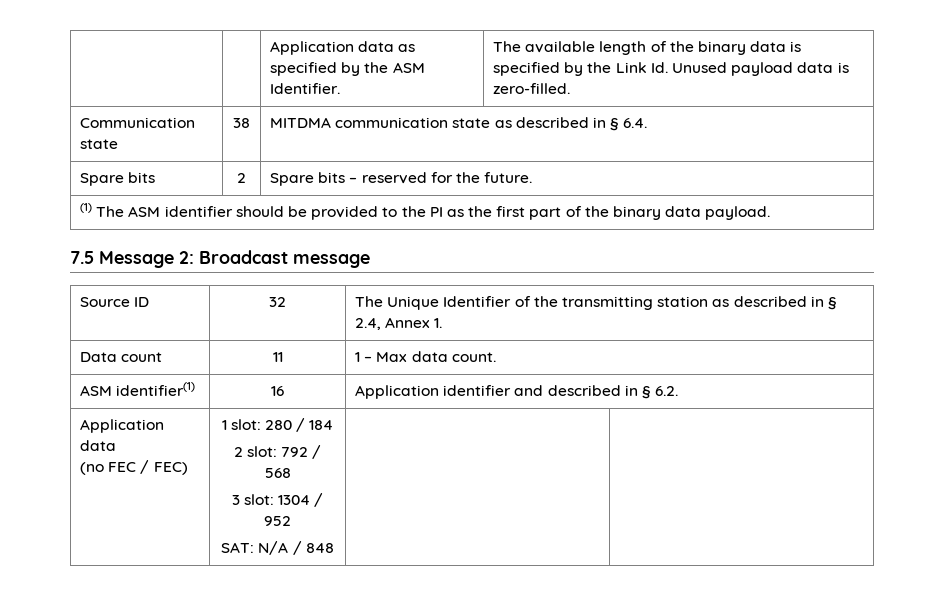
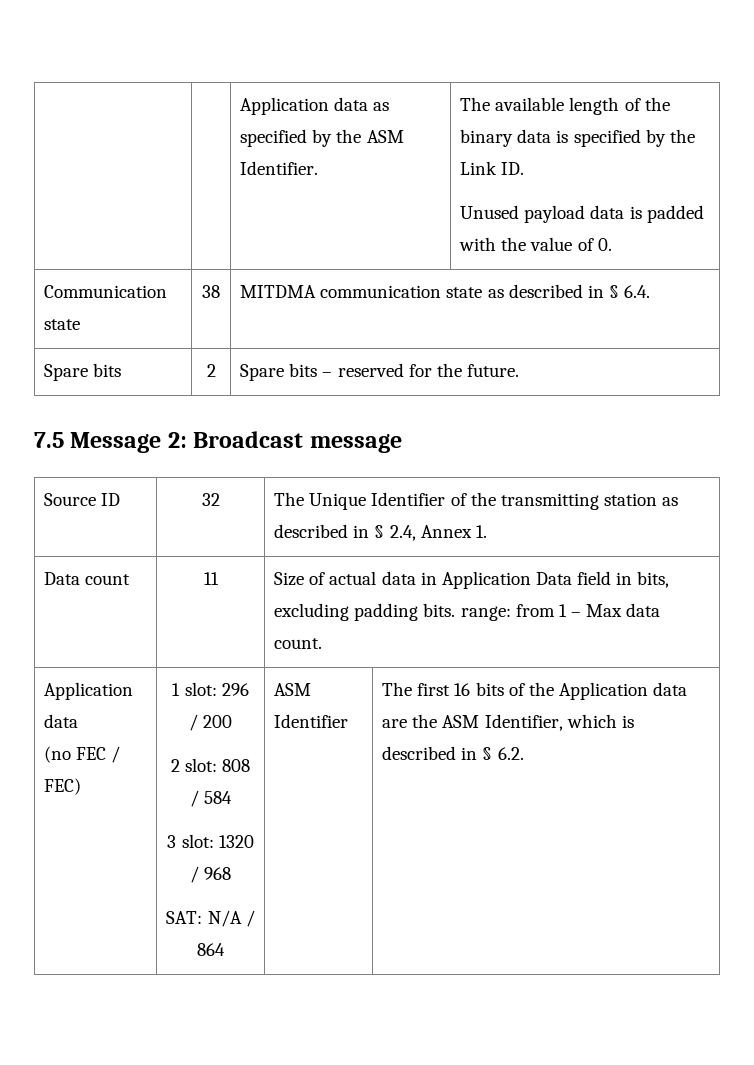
- | | Application data as specified by the ASM Identifier. | The available length of the binary data is specified by the Link Id. Unused payload data is zero-filled.
+ | | Application data as specified by the ASM Identifier. | The available length of the binary data is specified by the Link ID.
+ Unused payload data is padded with the value of 0.
- (1) The ASM identifier should be provided to the PI as the first part of the binary data payload.
- Data count | 11 | 1 – Max data count.
+ Data count | 11 | Size of actual data in Application Data field in bits, excluding padding bits. range: from 1 – Max data count.
- ASM identifier(1) | 16 | Application identifier and described in § 6.2.
- 1 slot: 280 / 184
+ 1 slot: 296 / 200
- 2 slot: 792 / 568
+ 2 slot: 808 / 584
- 3 slot: 1304 / 952
+ 3 slot: 1320 / 968
- SAT: N/A / 848
+ SAT: N/A / 864 | ASM Identifier | The first 16 bits of the Application data are the ASM Identifier, which is described in § 6.2.

